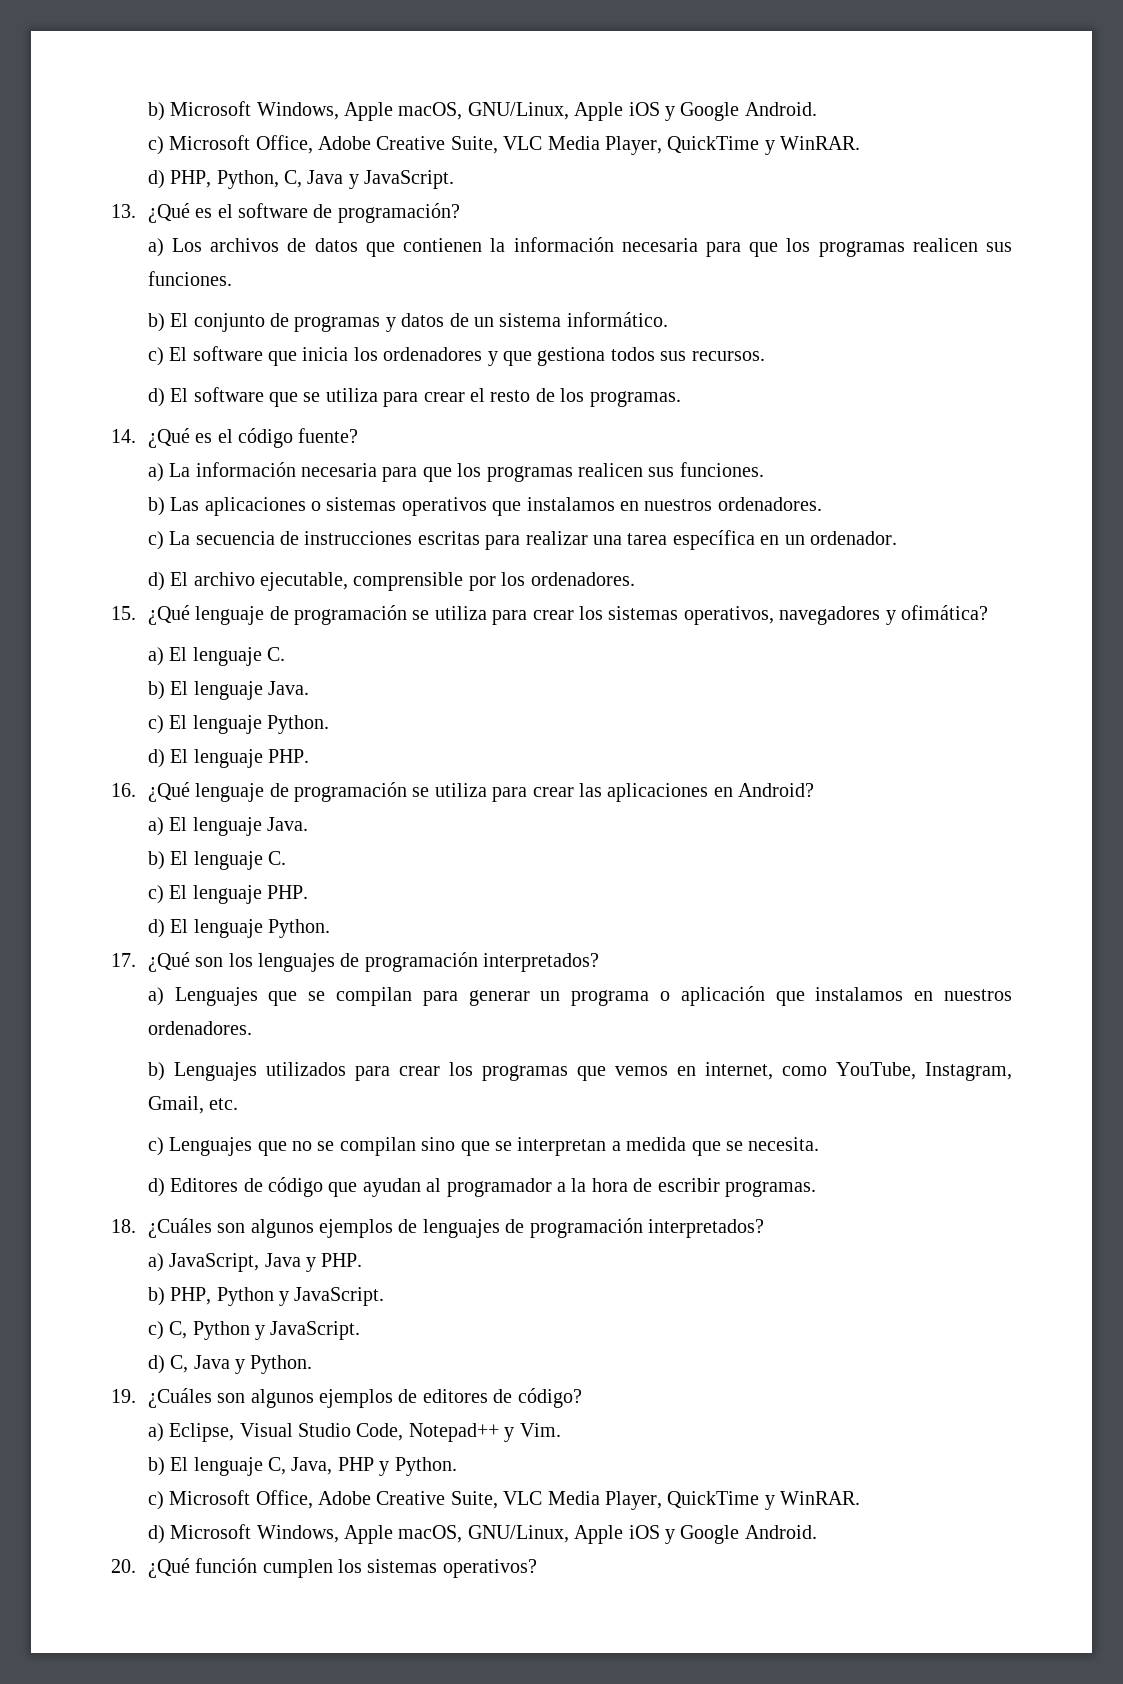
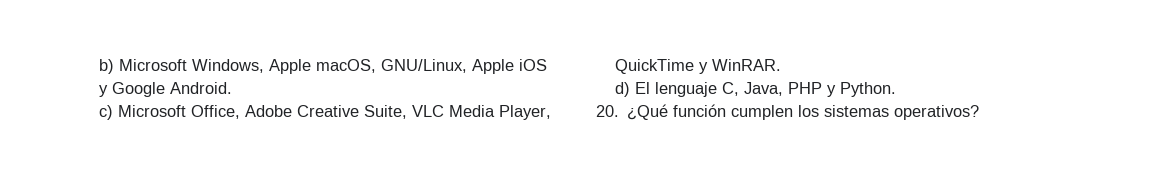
- d) PHP, Python, C, Java y JavaScript.
- 13. ¿Qué es el software de programación?
- a) Los archivos de datos que contienen la información necesaria para que los programas realicen sus funciones.
- b) El conjunto de programas y datos de un sistema informático.
- c) El software que inicia los ordenadores y que gestiona todos sus recursos.
- d) El software que se utiliza para crear el resto de los programas.
- 14. ¿Qué es el código fuente?
- a) La información necesaria para que los programas realicen sus funciones.
- b) Las aplicaciones o sistemas operativos que instalamos en nuestros ordenadores.
- c) La secuencia de instrucciones escritas para realizar una tarea específica en un ordenador.
- d) El archivo ejecutable, comprensible por los ordenadores.
- 15. ¿Qué lenguaje de programación se utiliza para crear los sistemas operativos, navegadores y ofimática?
- a) El lenguaje C.
- b) El lenguaje Java.
- c) El lenguaje Python.
- d) El lenguaje PHP.
- 16. ¿Qué lenguaje de programación se utiliza para crear las aplicaciones en Android?
- a) El lenguaje Java.
- b) El lenguaje C.
- c) El lenguaje PHP.
- d) El lenguaje Python.
- 17. ¿Qué son los lenguajes de programación interpretados?
- a) Lenguajes que se compilan para generar un programa o aplicación que instalamos en nuestros ordenadores.
- b) Lenguajes utilizados para crear los programas que vemos en internet, como YouTube, Instagram, Gmail, etc.
- c) Lenguajes que no se compilan sino que se interpretan a medida que se necesita.
- d) Editores de código que ayudan al programador a la hora de escribir programas.
- 18. ¿Cuáles son algunos ejemplos de lenguajes de programación interpretados?
- a) JavaScript, Java y PHP.
- b) PHP, Python y JavaScript.
- c) C, Python y JavaScript.
- d) C, Java y Python.
- 19. ¿Cuáles son algunos ejemplos de editores de código?
- a) Eclipse, Visual Studio Code, Notepad++ y Vim.
- b) El lenguaje C, Java, PHP y Python.
- c) Microsoft Office, Adobe Creative Suite, VLC Media Player, QuickTime y WinRAR.
- d) Microsoft Windows, Apple macOS, GNU/Linux, Apple iOS y Google Android.
+ d) El lenguaje C, Java, PHP y Python.

